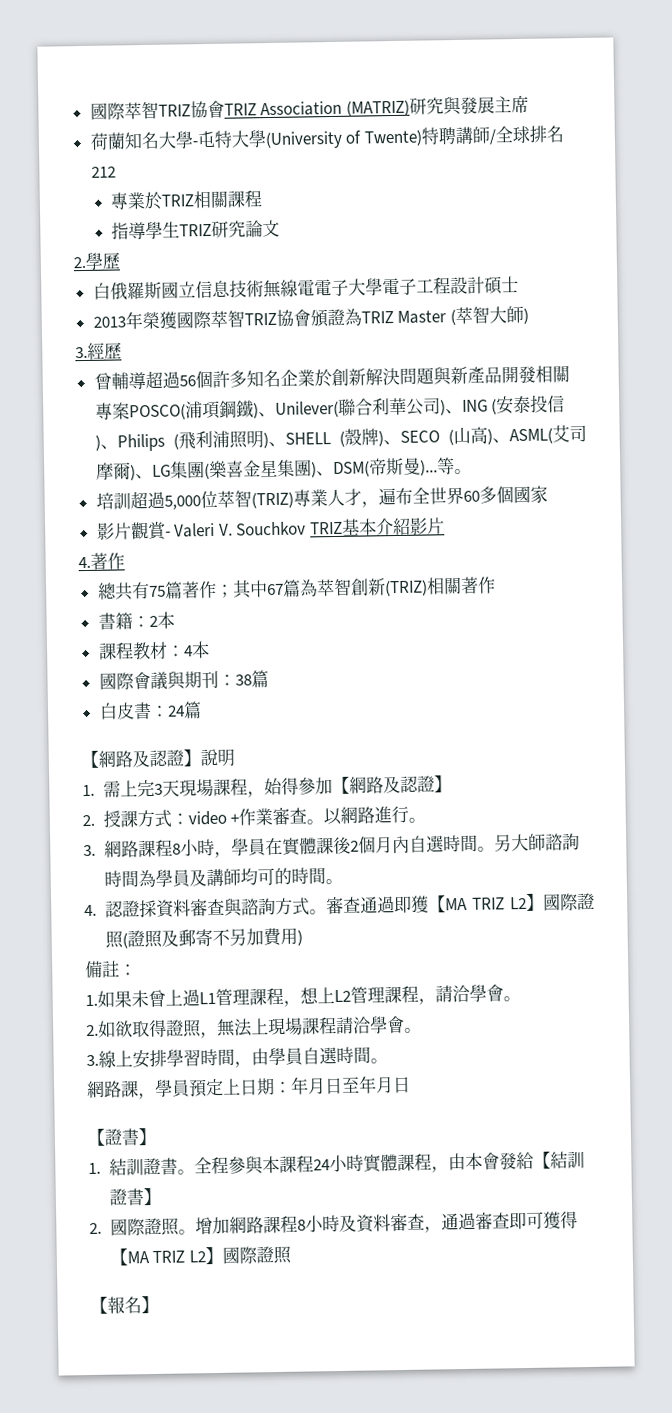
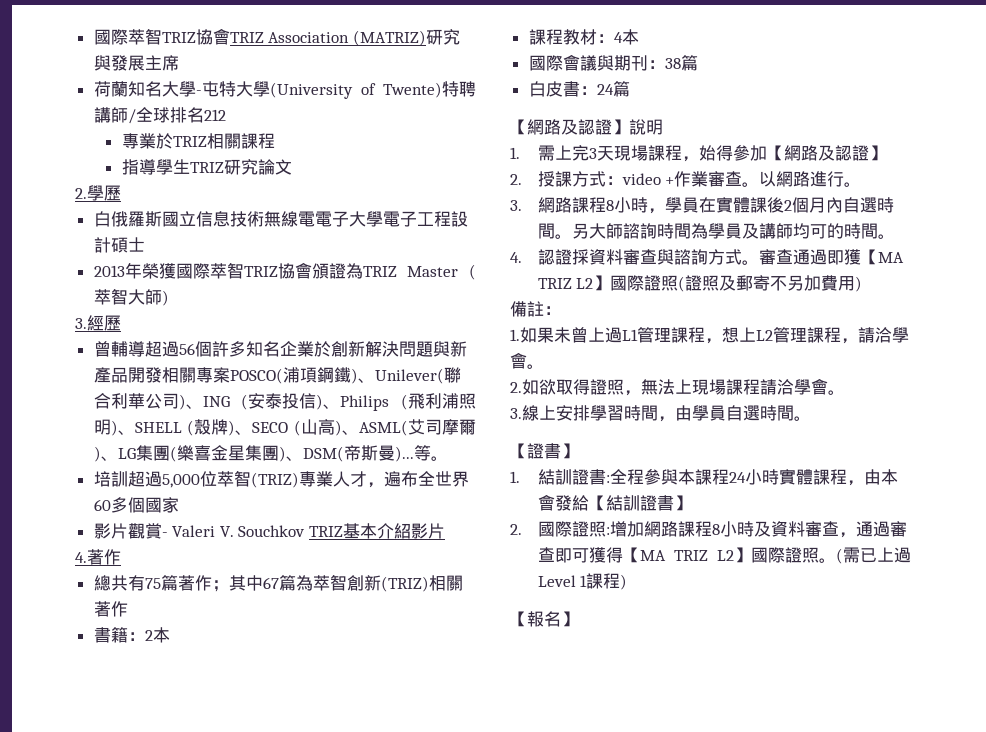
- 網路課，學員預定上日期：年月日至年月日
- 1.結訓證書。全程參與本課程24小時實體課程，由本會發給【結訓證書】
+ 1.結訓證書:全程參與本課程24小時實體課程，由本會發給【結訓證書】
- 2.國際證照。增加網路課程8小時及資料審查，通過審查即可獲得【MA TRIZ L2】國際證照
+ 2.國際證照:增加網路課程8小時及資料審查，通過審查即可獲得【MA TRIZ L2】國際證照。(需已上過Level 1課程)

